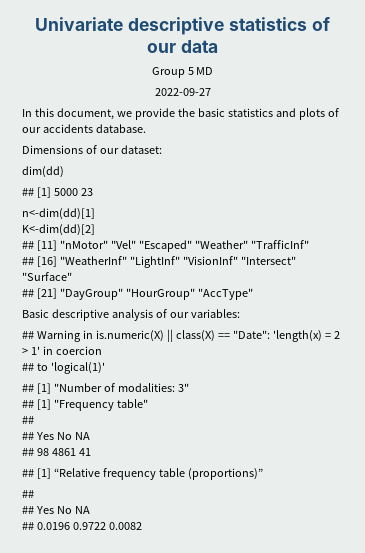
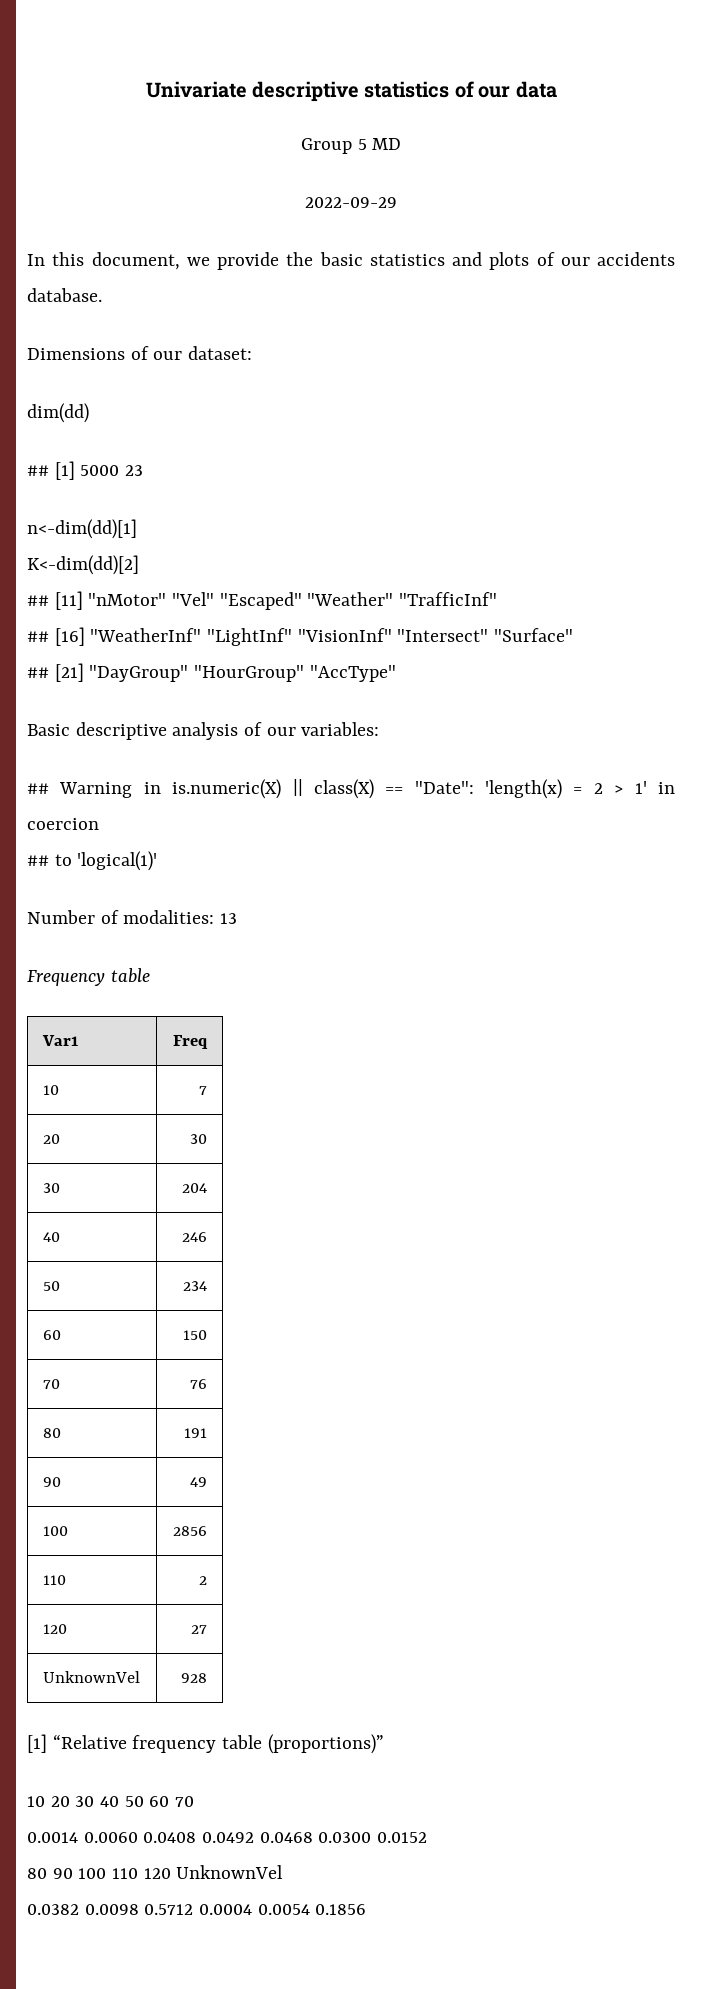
- 2022-09-27
+ 2022-09-29
- ## [1] "Number of modalities: 3"
- ## [1] "Frequency table"
- ##
- ## Yes No NA
- ## 98 4861 41
- ## [1] “Relative frequency table (proportions)”
- ##
- ## Yes No NA
- ## 0.0196 0.9722 0.0082
+ Number of modalities: 13
+ Frequency table
+ Var1 | Freq
+ 10 | 7
+ 20 | 30
+ 30 | 204
+ 40 | 246
+ 50 | 234
+ 60 | 150
+ 70 | 76
+ 80 | 191
+ 90 | 49
+ 100 | 2856
+ 110 | 2
+ 120 | 27
+ UnknownVel | 928
+ [1] “Relative frequency table (proportions)”
+ 10 20 30 40 50 60 70
+ 0.0014 0.0060 0.0408 0.0492 0.0468 0.0300 0.0152
+ 80 90 100 110 120 UnknownVel
+ 0.0382 0.0098 0.5712 0.0004 0.0054 0.1856

